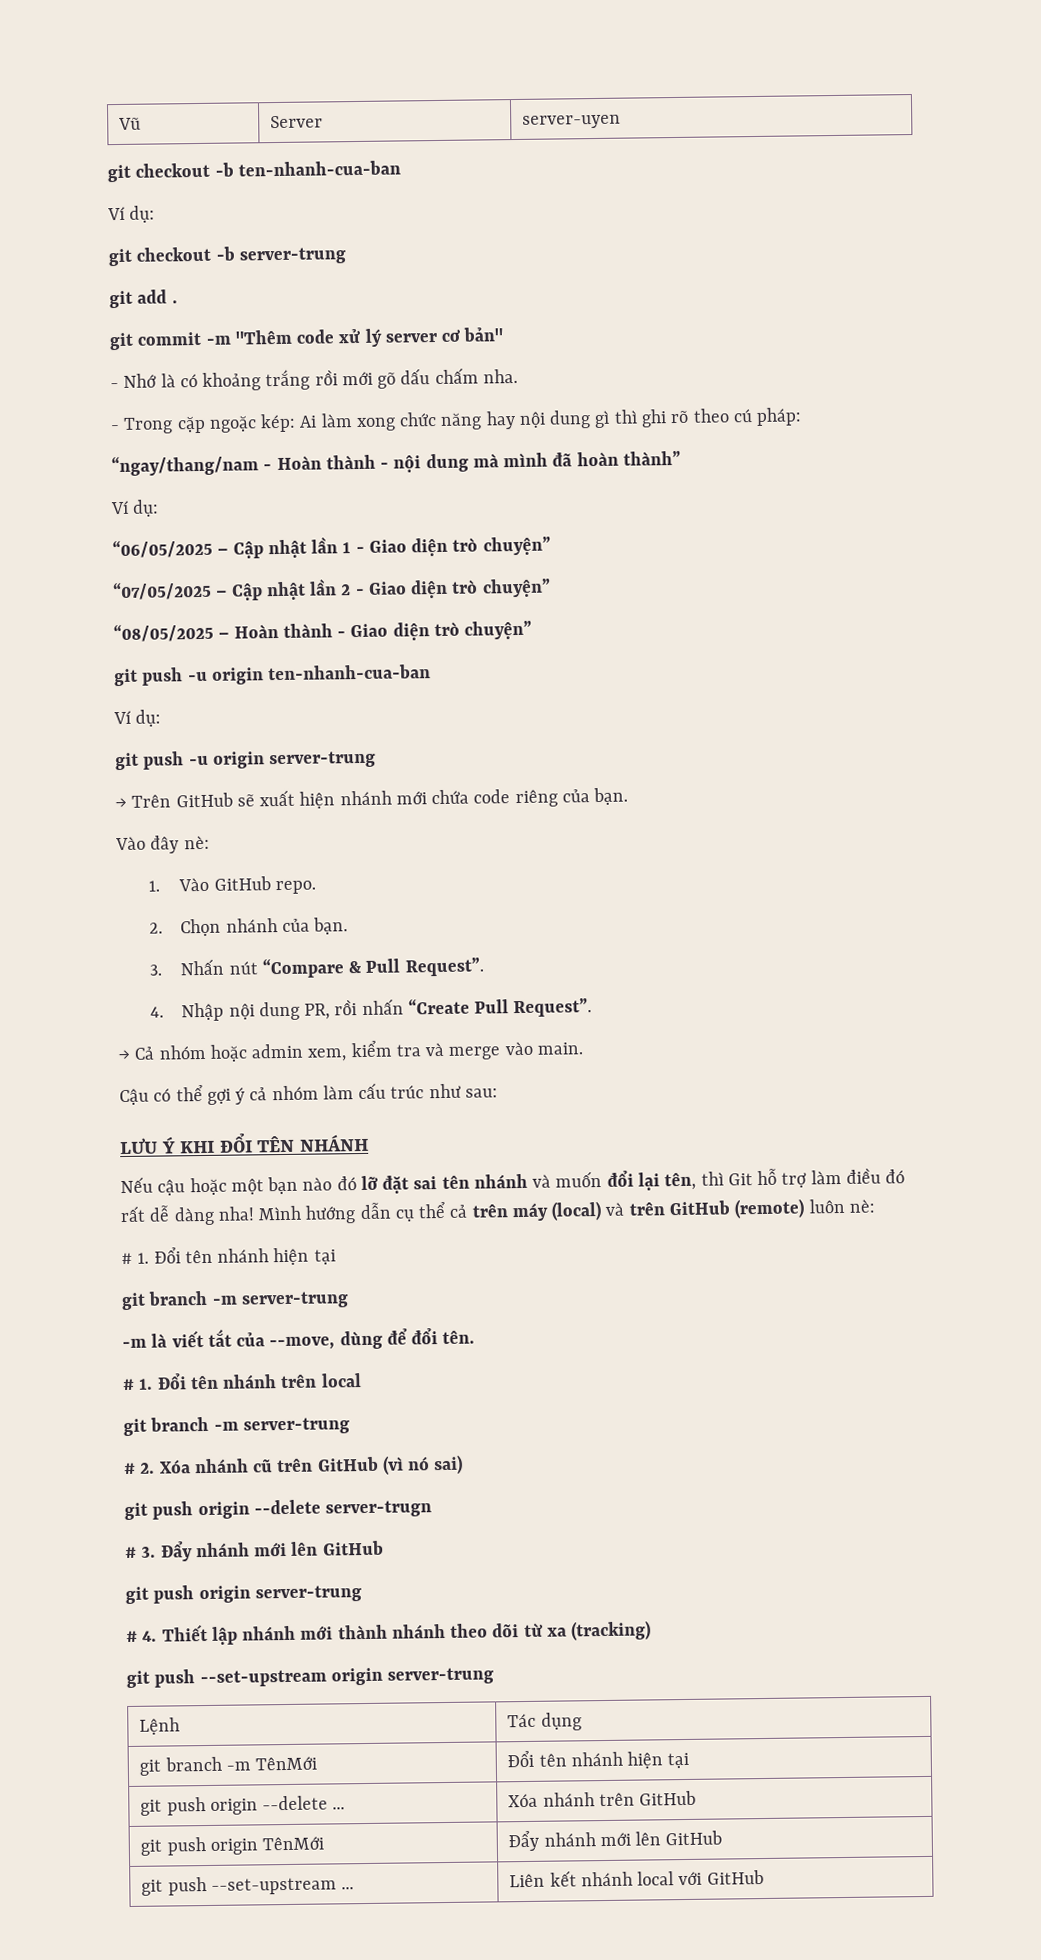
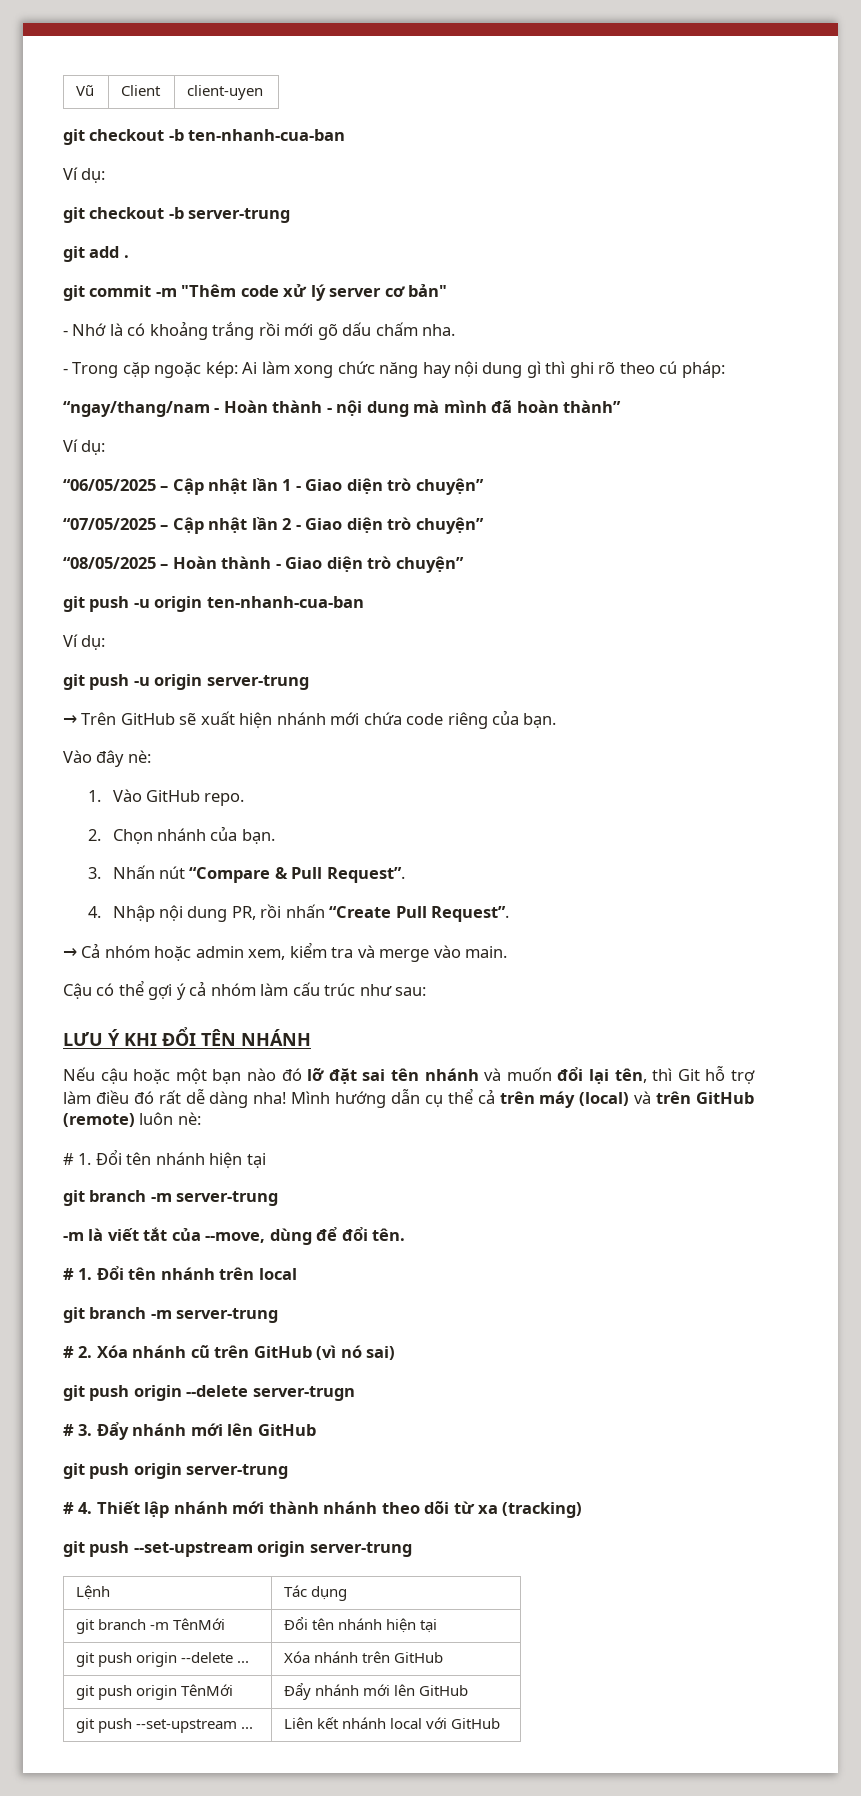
- Vũ | Server | server-uyen
+ Vũ | Client | client-uyen

